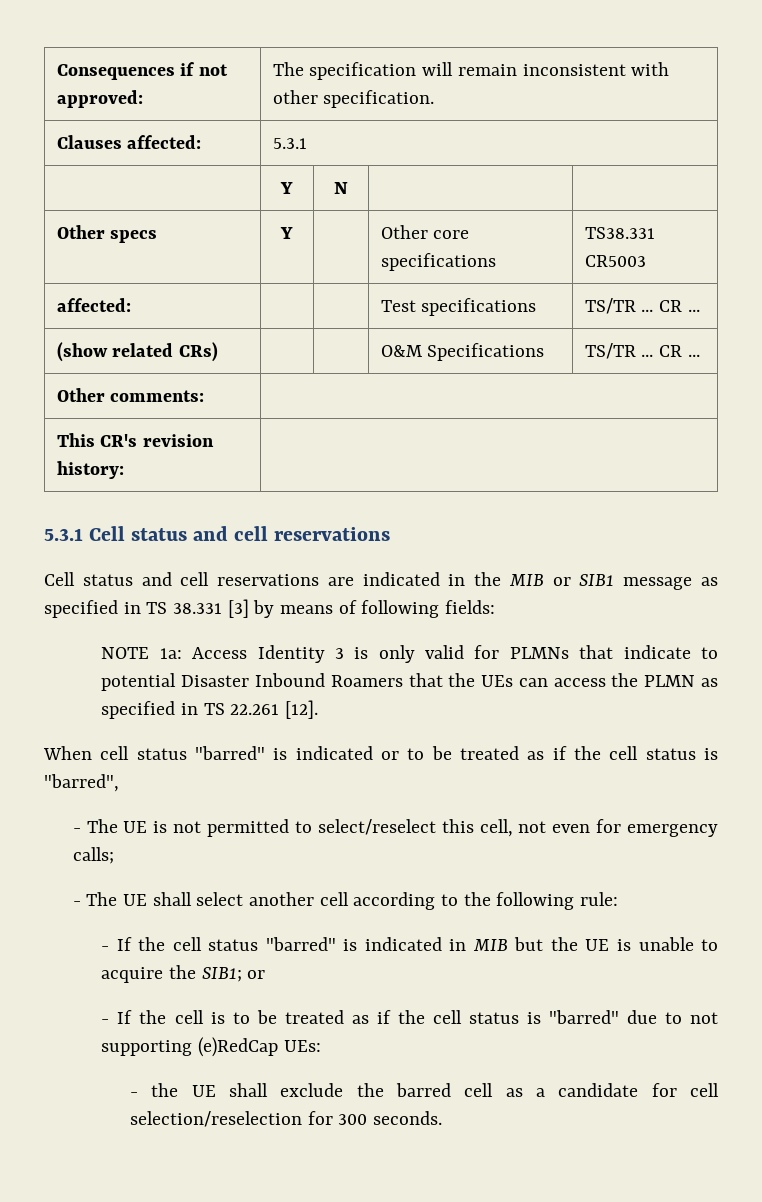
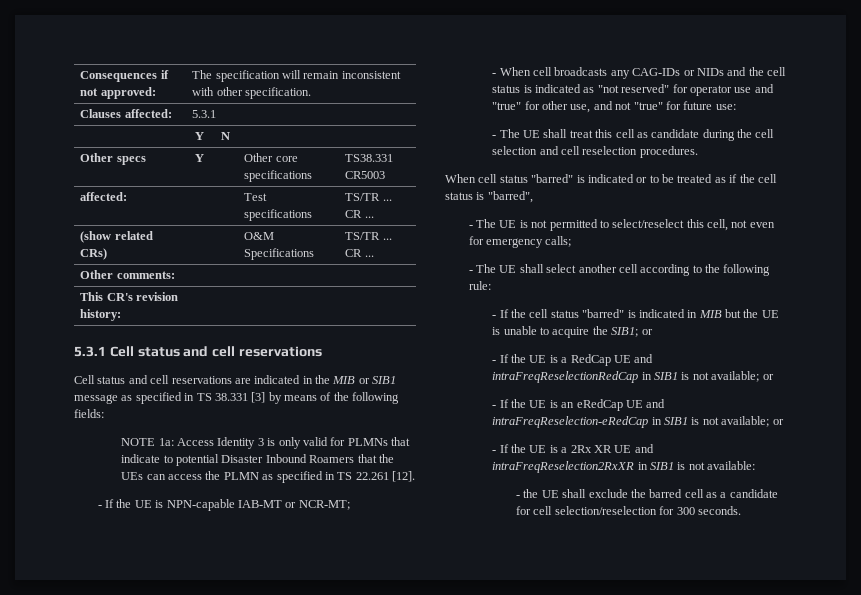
- Cell status and cell reservations are indicated in the MIB or SIB1 message as specified in TS 38.331 [3] by means of following fields:
+ Cell status and cell reservations are indicated in the MIB or SIB1 message as specified in TS 38.331 [3] by means of the following fields:
+ - If the UE is NPN-capable IAB-MT or NCR-MT;
+ - When cell broadcasts any CAG-IDs or NIDs and the cell status is indicated as "not reserved" for operator use and "true" for other use, and not "true" for future use:
+ - The UE shall treat this cell as candidate during the cell selection and cell reselection procedures.
- - If the cell is to be treated as if the cell status is "barred" due to not supporting (e)RedCap UEs:
+ - If the UE is a RedCap UE and intraFreqReselectionRedCap in SIB1 is not available; or
+ - If the UE is an eRedCap UE and intraFreqReselection-eRedCap in SIB1 is not available; or
+ - If the UE is a 2Rx XR UE and intraFreqReselection2RxXR in SIB1 is not available:

